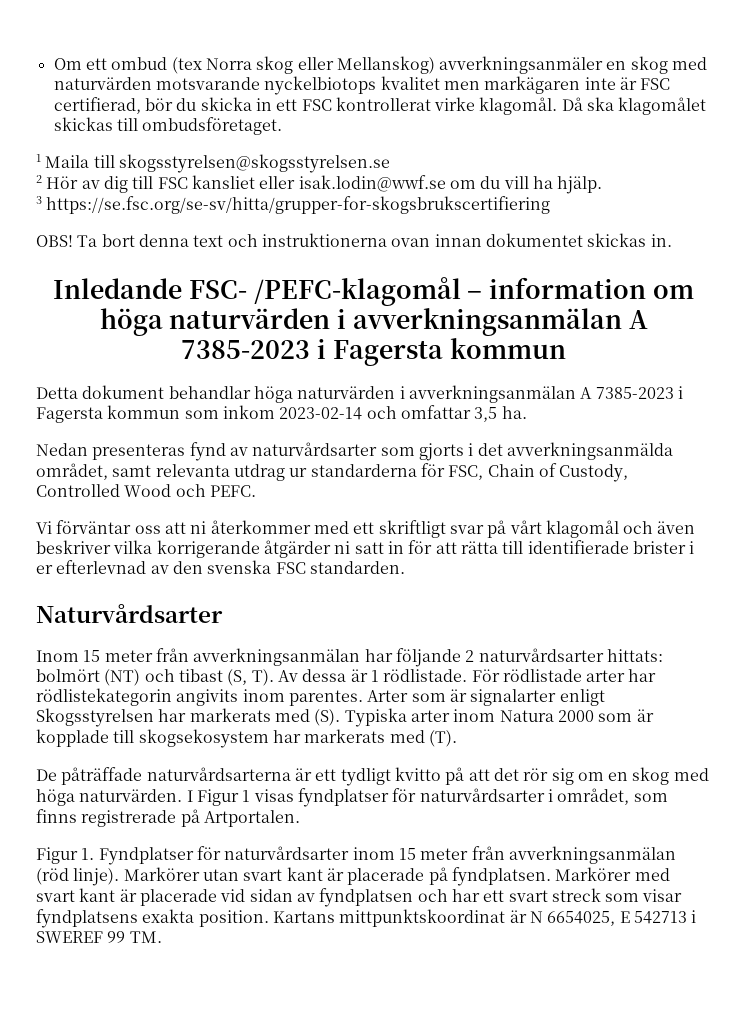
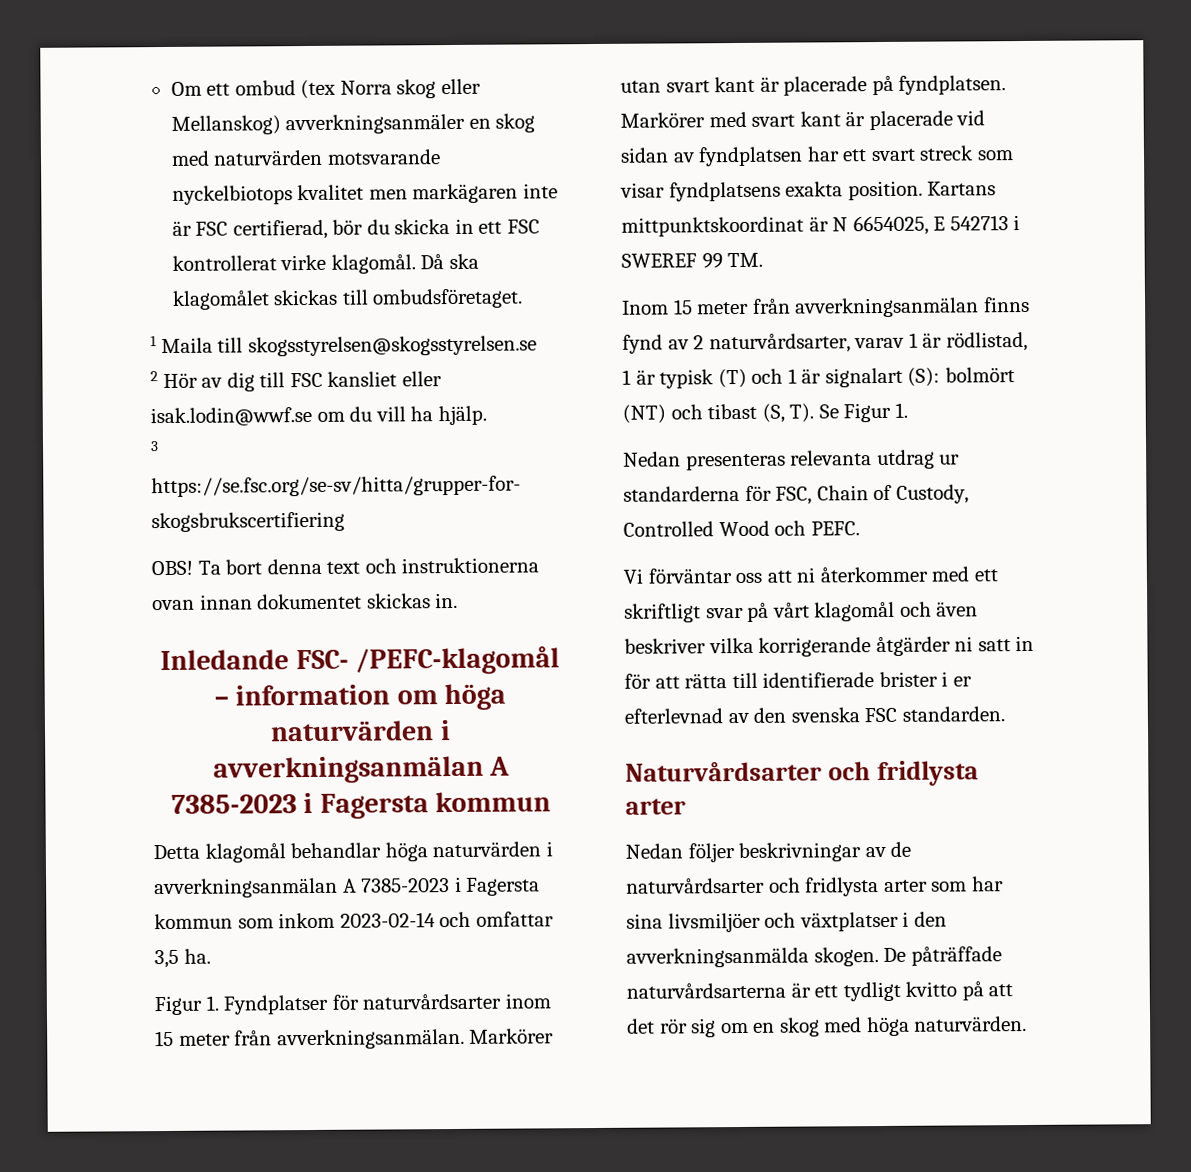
- Detta dokument behandlar höga naturvärden i avverkningsanmälan A 7385-2023 i Fagersta kommun som inkom 2023-02-14 och omfattar 3,5 ha.
+ Detta klagomål behandlar höga naturvärden i avverkningsanmälan A 7385-2023 i Fagersta kommun som inkom 2023-02-14 och omfattar 3,5 ha.
- Nedan presenteras fynd av naturvårdsarter som gjorts i det avverkningsanmälda området, samt relevanta utdrag ur standarderna för FSC, Chain of Custody, Controlled Wood och PEFC.
+ Figur 1. Fyndplatser för naturvårdsarter inom 15 meter från avverkningsanmälan. Markörer utan svart kant är placerade på fyndplatsen. Markörer med svart kant är placerade vid sidan av fyndplatsen har ett svart streck som visar fyndplatsens exakta position. Kartans mittpunktskoordinat är N 6654025, E 542713 i SWEREF 99 TM.
+ Inom 15 meter från avverkningsanmälan finns fynd av 2 naturvårdsarter, varav 1 är rödlistad, 1 är typisk (T) och 1 är signalart (S): bolmört (NT) och tibast (S, T). Se Figur 1.
+ Nedan presenteras relevanta utdrag ur standarderna för FSC, Chain of Custody, Controlled Wood och PEFC.
- Naturvårdsarter
- Inom 15 meter från avverkningsanmälan har följande 2 naturvårdsarter hittats: bolmört (NT) och tibast (S, T). Av dessa är 1 rödlistade. För rödlistade arter har rödlistekategorin angivits inom parentes. Arter som är signalarter enligt Skogsstyrelsen har markerats med (S). Typiska arter inom Natura 2000 som är kopplade till skogsekosystem har markerats med (T).
- De påträffade naturvårdsarterna är ett tydligt kvitto på att det rör sig om en skog med höga naturvärden. I Figur 1 visas fyndplatser för naturvårdsarter i området, som finns registrerade på Artportalen.
- Figur 1. Fyndplatser för naturvårdsarter inom 15 meter från avverkningsanmälan (röd linje). Markörer utan svart kant är placerade på fyndplatsen. Markörer med svart kant är placerade vid sidan av fyndplatsen och har ett svart streck som visar fyndplatsens exakta position. Kartans mittpunktskoordinat är N 6654025, E 542713 i SWEREF 99 TM.
+ Naturvårdsarter och fridlysta arter
+ Nedan följer beskrivningar av de naturvårdsarter och fridlysta arter som har sina livsmiljöer och växtplatser i den avverkningsanmälda skogen. De påträffade naturvårdsarterna är ett tydligt kvitto på att det rör sig om en skog med höga naturvärden.

